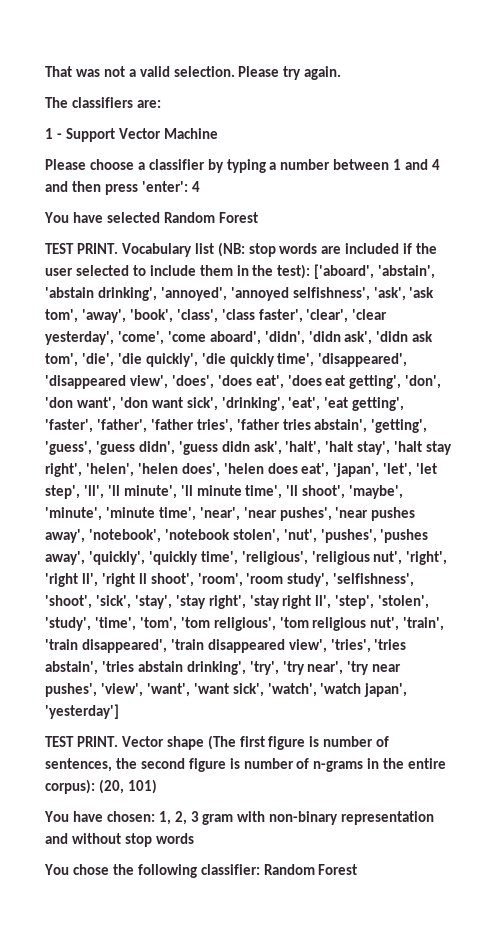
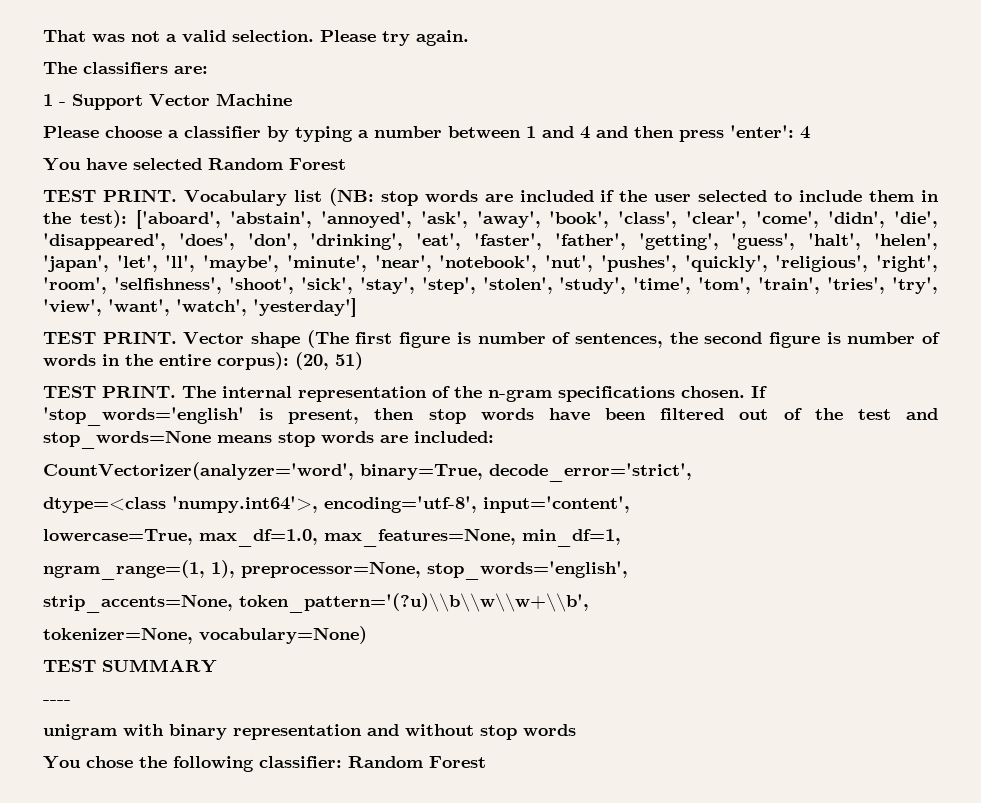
- Vocabulary list (NB: stop words are included if the user selected to include them in the test): ['aboard', 'abstain', 'abstain drinking', 'annoyed', 'annoyed selfishness', 'ask', 'ask tom', 'away', 'book', 'class', 'class faster', 'clear', 'clear yesterday', 'come', 'come aboard', 'didn', 'didn ask', 'didn ask tom', 'die', 'die quickly', 'die quickly time', 'disappeared', 'disappeared view', 'does', 'does eat', 'does eat getting', 'don', 'don want', 'don want sick', 'drinking', 'eat', 'eat getting', 'faster', 'father', 'father tries', 'father tries abstain', 'getting', 'guess', 'guess didn', 'guess didn ask', 'halt', 'halt stay', 'halt stay right', 'helen', 'helen does', 'helen does eat', 'japan', 'let', 'let step', 'll', 'll minute', 'll minute time', 'll shoot', 'maybe', 'minute', 'minute time', 'near', 'near pushes', 'near pushes away', 'notebook', 'notebook stolen', 'nut', 'pushes', 'pushes away', 'quickly', 'quickly time', 'religious', 'religious nut', 'right', 'right ll', 'right ll shoot', 'room', 'room study', 'selfishness', 'shoot', 'sick', 'stay', 'stay right', 'stay right ll', 'step', 'stolen', 'study', 'time', 'tom', 'tom religious', 'tom religious nut', 'train', 'train disappeared', 'train disappeared view', 'tries', 'tries abstain', 'tries abstain drinking', 'try', 'try near', 'try near pushes', 'view', 'want', 'want sick', 'watch', 'watch japan', 'yesterday']
+ Vocabulary list (NB: stop words are included if the user selected to include them in the test): ['aboard', 'abstain', 'annoyed', 'ask', 'away', 'book', 'class', 'clear', 'come', 'didn', 'die', 'disappeared', 'does', 'don', 'drinking', 'eat', 'faster', 'father', 'getting', 'guess', 'halt', 'helen', 'japan', 'let', 'll', 'maybe', 'minute', 'near', 'notebook', 'nut', 'pushes', 'quickly', 'religious', 'right', 'room', 'selfishness', 'shoot', 'sick', 'stay', 'step', 'stolen', 'study', 'time', 'tom', 'train', 'tries', 'try', 'view', 'want', 'watch', 'yesterday']
- Vector shape (The first figure is number of sentences, the second figure is number of n-grams in the entire corpus): (20, 101)
- You have chosen: 1, 2, 3 gram with non-binary representation and without stop words
+ Vector shape (The first figure is number of sentences, the second figure is number of words in the entire corpus): (20, 51)
+ TEST PRINT. The internal representation of the n-gram specifications chosen. If 'stop_words='english' is present, then stop words have been filtered out of the test and stop_words=None means stop words are included:
+ CountVectorizer(analyzer='word', binary=True, decode_error='strict',
+ dtype=<class 'numpy.int64'>, encoding='utf-8', input='content',
+ lowercase=True, max_df=1.0, max_features=None, min_df=1,
+ ngram_range=(1, 1), preprocessor=None, stop_words='english',
+ strip_accents=None, token_pattern='(?u)\\b\\w\\w+\\b',
+ tokenizer=None, vocabulary=None)
+ TEST SUMMARY
+ ----
+ unigram with binary representation and without stop words

